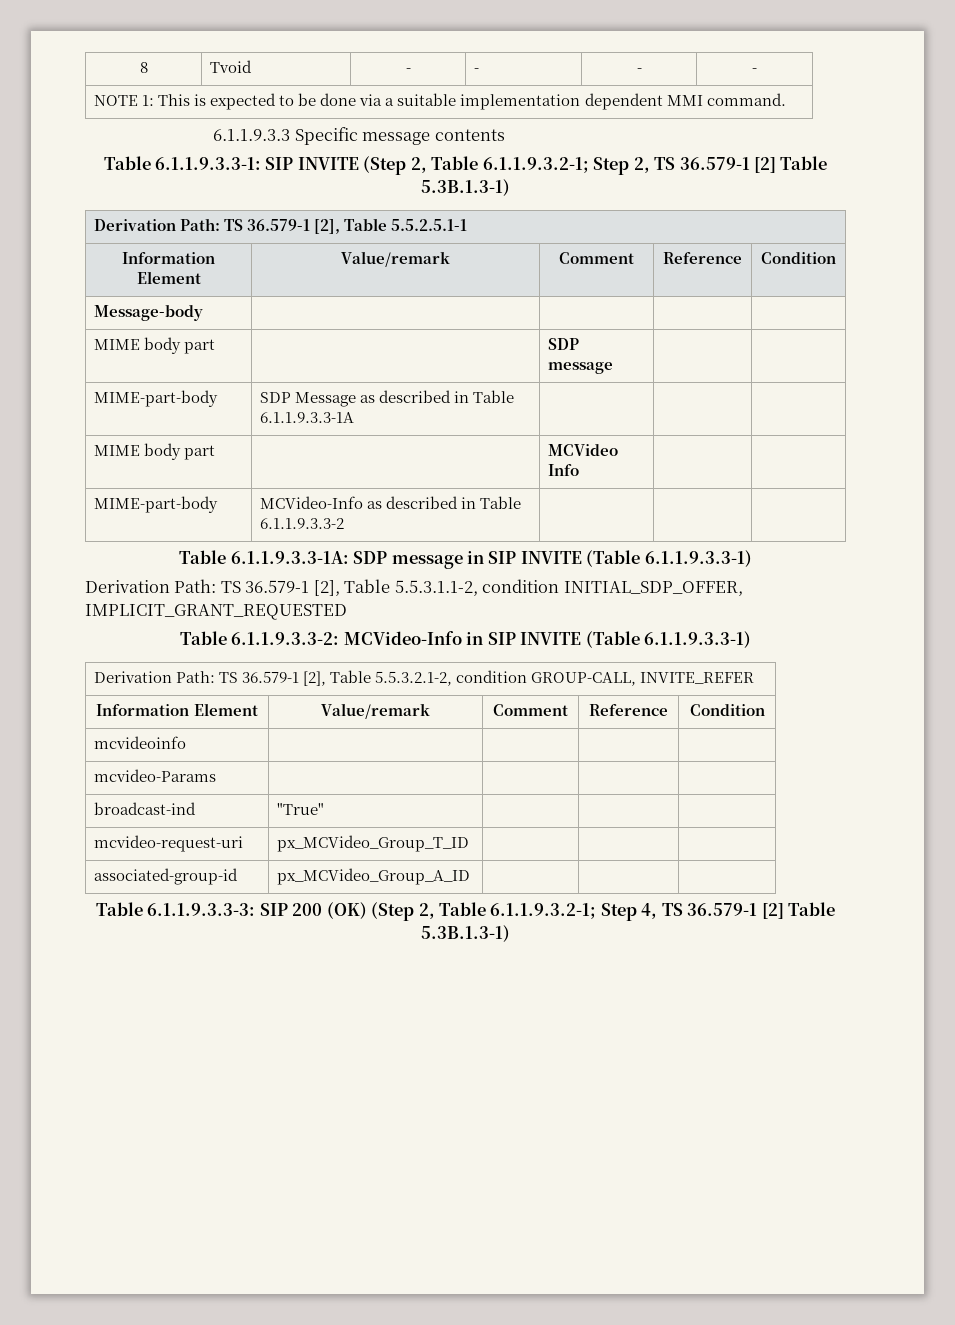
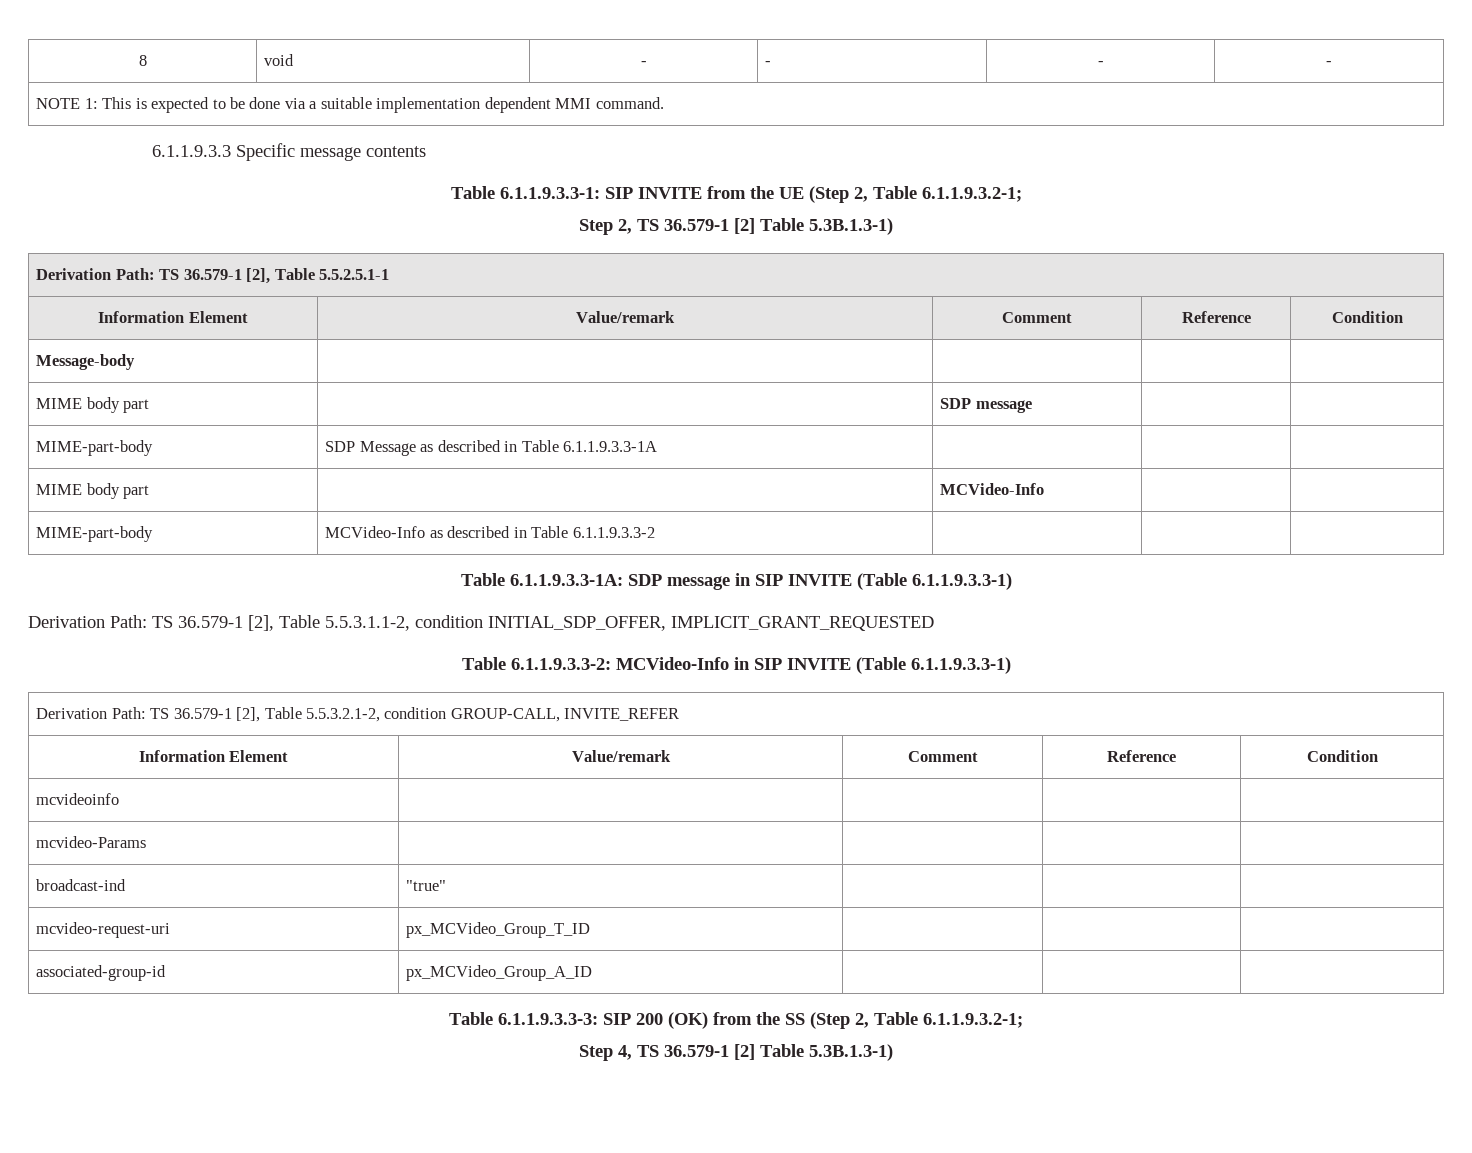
- 8 | Tvoid | - | - | - | -
+ 8 | void | - | - | - | -
- Table 6.1.1.9.3.3-1: SIP INVITE (Step 2, Table 6.1.1.9.3.2-1; Step 2, TS 36.579-1 [2] Table 5.3B.1.3-1)
+ Table 6.1.1.9.3.3-1: SIP INVITE from the UE (Step 2, Table 6.1.1.9.3.2-1;
+ Step 2, TS 36.579-1 [2] Table 5.3B.1.3-1)
- MIME body part | | MCVideo Info | |
+ MIME body part | | MCVideo-Info | |
- broadcast-ind | "True" | | |
+ broadcast-ind | "true" | | |
- Table 6.1.1.9.3.3-3: SIP 200 (OK) (Step 2, Table 6.1.1.9.3.2-1; Step 4, TS 36.579-1 [2] Table 5.3B.1.3-1)
+ Table 6.1.1.9.3.3-3: SIP 200 (OK) from the SS (Step 2, Table 6.1.1.9.3.2-1;
+ Step 4, TS 36.579-1 [2] Table 5.3B.1.3-1)

